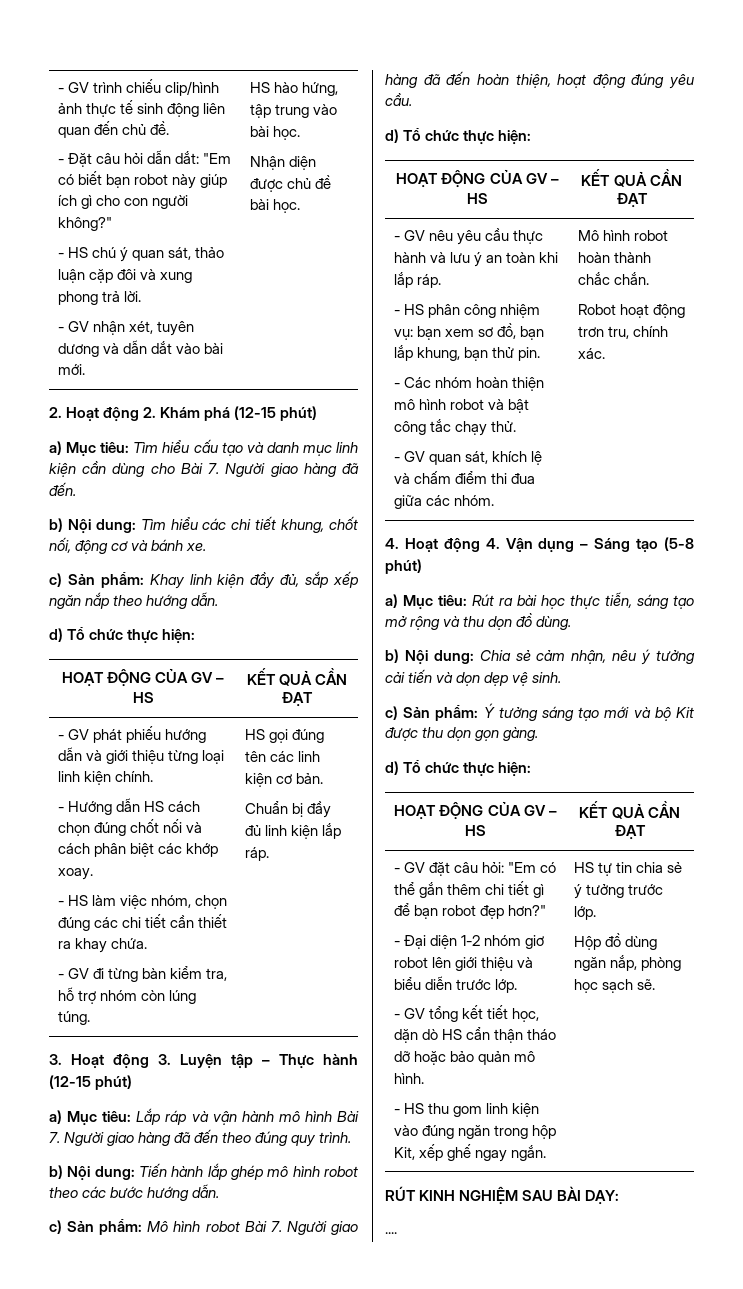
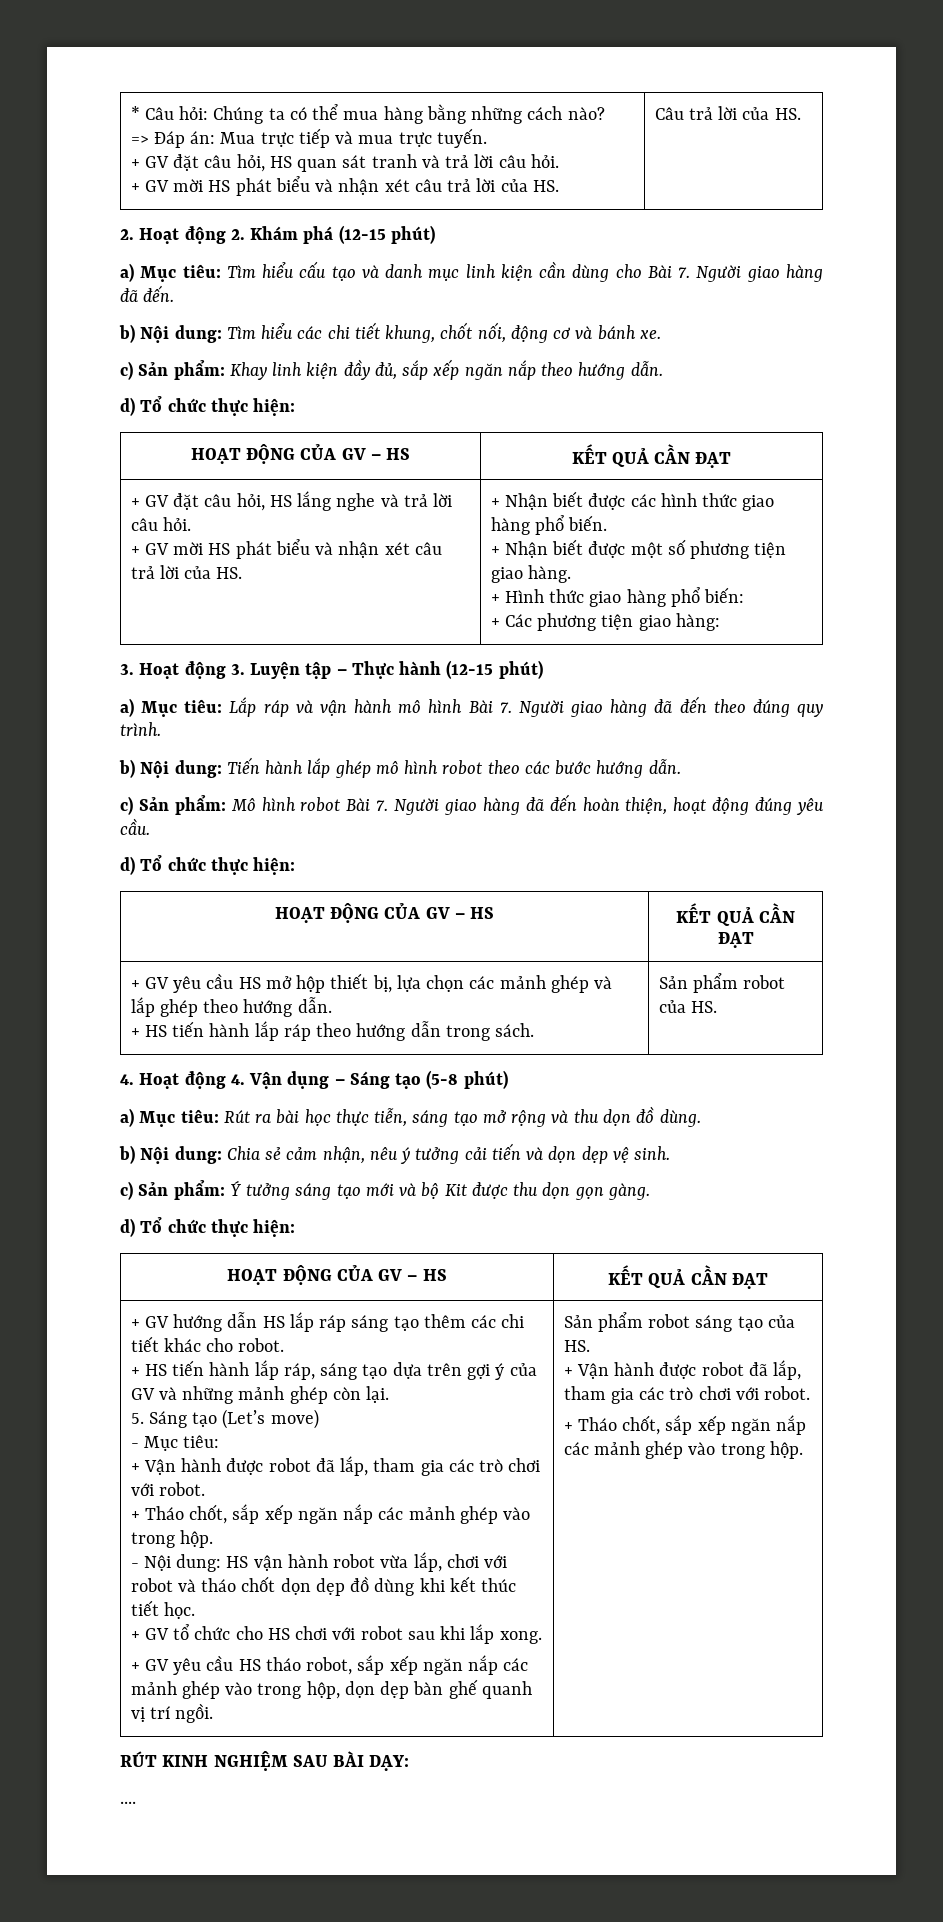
- - GV trình chiếu clip/hình ảnh thực tế sinh động liên quan đến chủ đề.
- - Đặt câu hỏi dẫn dắt: "Em có biết bạn robot này giúp ích gì cho con người không?"
- - HS chú ý quan sát, thảo luận cặp đôi và xung phong trả lời.
- - GV nhận xét, tuyên dương và dẫn dắt vào bài mới. | HS hào hứng, tập trung vào bài học.
- Nhận diện được chủ đề bài học.
+ * Câu hỏi: Chúng ta có thể mua hàng bằng những cách nào?
+ => Đáp án: Mua trực tiếp và mua trực tuyến.
+ + GV đặt câu hỏi, HS quan sát tranh và trả lời câu hỏi.
+ + GV mời HS phát biểu và nhận xét câu trả lời của HS. | Câu trả lời của HS.
- - GV phát phiếu hướng dẫn và giới thiệu từng loại linh kiện chính.
- - Hướng dẫn HS cách chọn đúng chốt nối và cách phân biệt các khớp xoay.
- - HS làm việc nhóm, chọn đúng các chi tiết cần thiết ra khay chứa.
- - GV đi từng bàn kiểm tra, hỗ trợ nhóm còn lúng túng. | HS gọi đúng tên các linh kiện cơ bản.
- Chuẩn bị đầy đủ linh kiện lắp ráp.
+ + GV đặt câu hỏi, HS lắng nghe và trả lời câu hỏi.
+ + GV mời HS phát biểu và nhận xét câu trả lời của HS. | + Nhận biết được các hình thức giao hàng phổ biến.
+ + Nhận biết được một số phương tiện giao hàng.
+ + Hình thức giao hàng phổ biến:
+ + Các phương tiện giao hàng:
- - GV nêu yêu cầu thực hành và lưu ý an toàn khi lắp ráp.
- - HS phân công nhiệm vụ: bạn xem sơ đồ, bạn lắp khung, bạn thử pin.
- - Các nhóm hoàn thiện mô hình robot và bật công tắc chạy thử.
- - GV quan sát, khích lệ và chấm điểm thi đua giữa các nhóm. | Mô hình robot hoàn thành chắc chắn.
- Robot hoạt động trơn tru, chính xác.
+ + GV yêu cầu HS mở hộp thiết bị, lựa chọn các mảnh ghép và lắp ghép theo hướng dẫn.
+ + HS tiến hành lắp ráp theo hướng dẫn trong sách. | Sản phẩm robot của HS.
- - GV đặt câu hỏi: "Em có thể gắn thêm chi tiết gì để bạn robot đẹp hơn?"
- - Đại diện 1-2 nhóm giơ robot lên giới thiệu và biểu diễn trước lớp.
- - GV tổng kết tiết học, dặn dò HS cẩn thận tháo dỡ hoặc bảo quản mô hình.
- - HS thu gom linh kiện vào đúng ngăn trong hộp Kit, xếp ghế ngay ngắn. | HS tự tin chia sẻ ý tưởng trước lớp.
- Hộp đồ dùng ngăn nắp, phòng học sạch sẽ.
+ + GV hướng dẫn HS lắp ráp sáng tạo thêm các chi tiết khác cho robot.
+ + HS tiến hành lắp ráp, sáng tạo dựa trên gợi ý của GV và những mảnh ghép còn lại.
+ 5. Sáng tạo (Let’s move)
+ - Mục tiêu:
+ + Vận hành được robot đã lắp, tham gia các trò chơi với robot.
+ + Tháo chốt, sắp xếp ngăn nắp các mảnh ghép vào trong hộp.
+ - Nội dung: HS vận hành robot vừa lắp, chơi với robot và tháo chốt dọn dẹp đồ dùng khi kết thúc tiết học.
+ + GV tổ chức cho HS chơi với robot sau khi lắp xong.
+ + GV yêu cầu HS tháo robot, sắp xếp ngăn nắp các mảnh ghép vào trong hộp, dọn dẹp bàn ghế quanh vị trí ngồi. | Sản phẩm robot sáng tạo của HS.
+ + Vận hành được robot đã lắp, tham gia các trò chơi với robot.
+ + Tháo chốt, sắp xếp ngăn nắp các mảnh ghép vào trong hộp.

